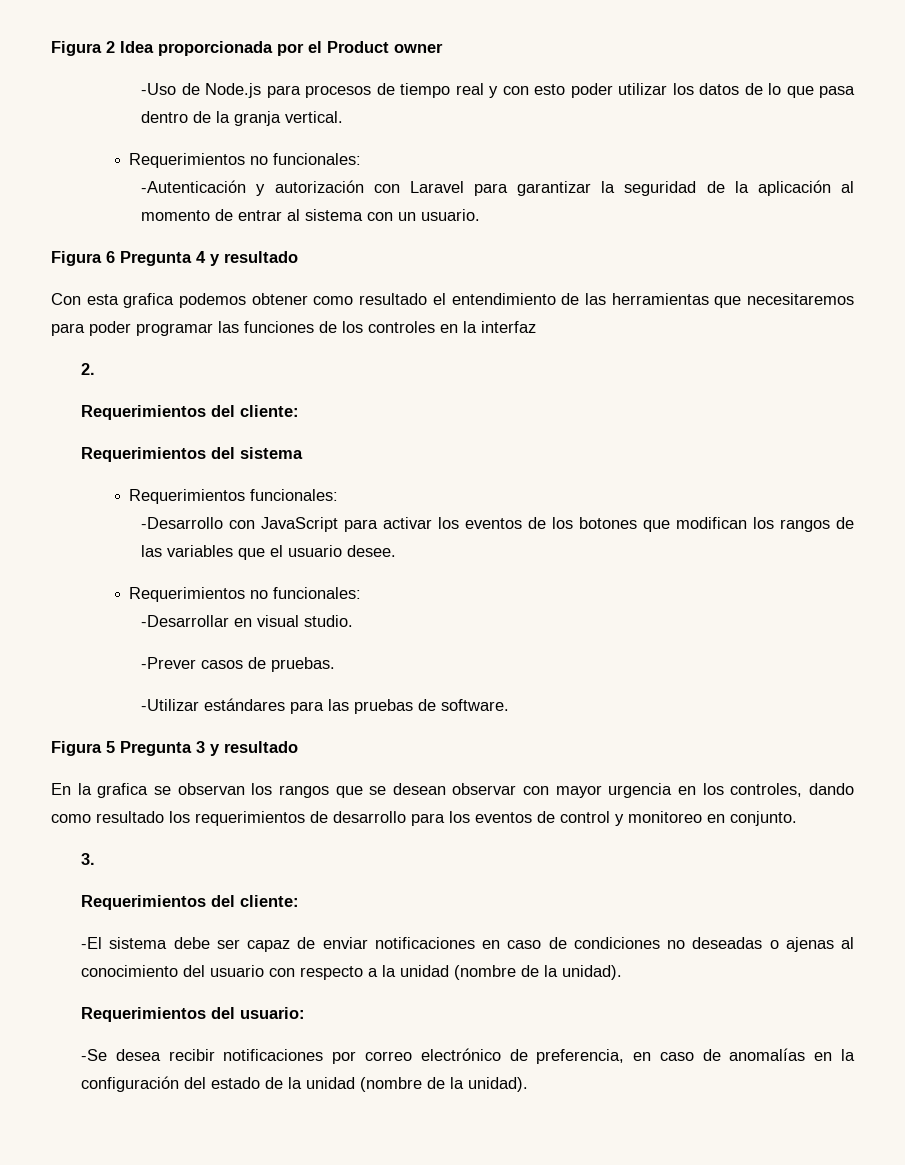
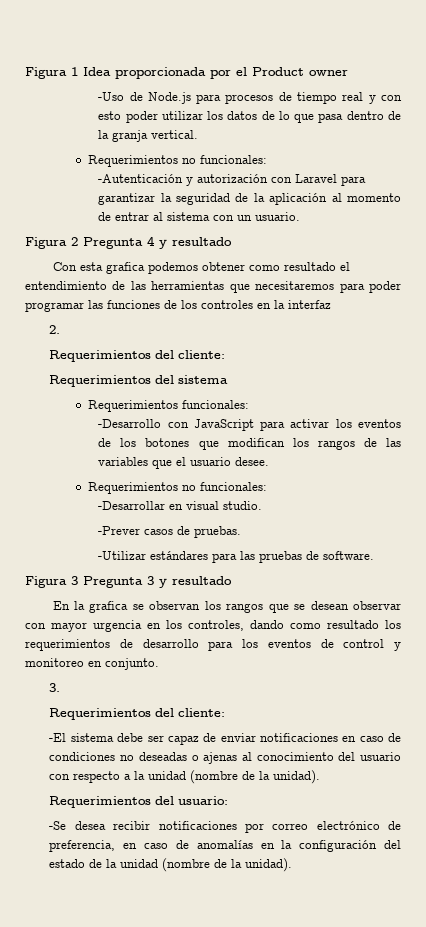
- Figura 2 Idea proporcionada por el Product owner
+ Figura 1 Idea proporcionada por el Product owner
- Figura 6 Pregunta 4 y resultado
+ Figura 2 Pregunta 4 y resultado
- Figura 5 Pregunta 3 y resultado
+ Figura 3 Pregunta 3 y resultado

